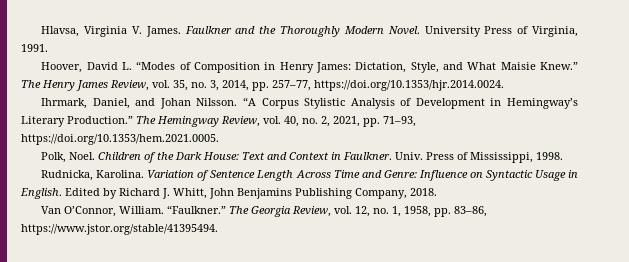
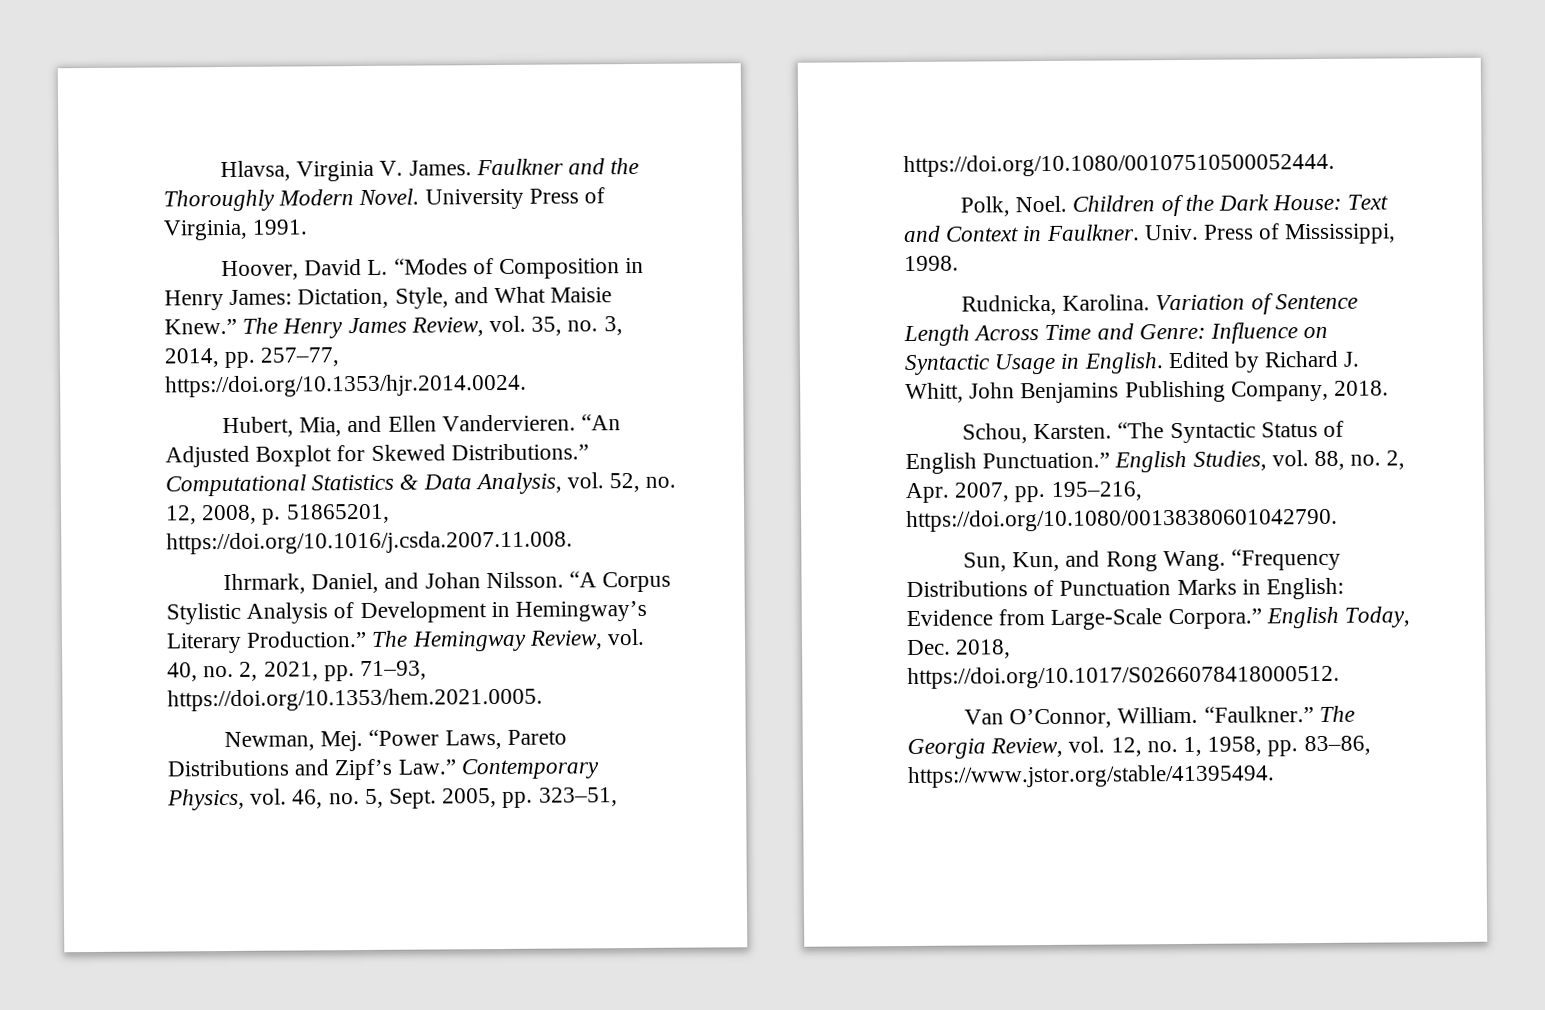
+ Hubert, Mia, and Ellen Vandervieren. “An Adjusted Boxplot for Skewed Distributions.” Computational Statistics & Data Analysis, vol. 52, no. 12, 2008, p. 51865201, https://doi.org/10.1016/j.csda.2007.11.008.
+ Newman, Mej. “Power Laws, Pareto Distributions and Zipf’s Law.” Contemporary Physics, vol. 46, no. 5, Sept. 2005, pp. 323–51, https://doi.org/10.1080/00107510500052444.
+ Schou, Karsten. “The Syntactic Status of English Punctuation.” English Studies, vol. 88, no. 2, Apr. 2007, pp. 195–216, https://doi.org/10.1080/00138380601042790.
+ Sun, Kun, and Rong Wang. “Frequency Distributions of Punctuation Marks in English: Evidence from Large-Scale Corpora.” English Today, Dec. 2018, https://doi.org/10.1017/S0266078418000512.

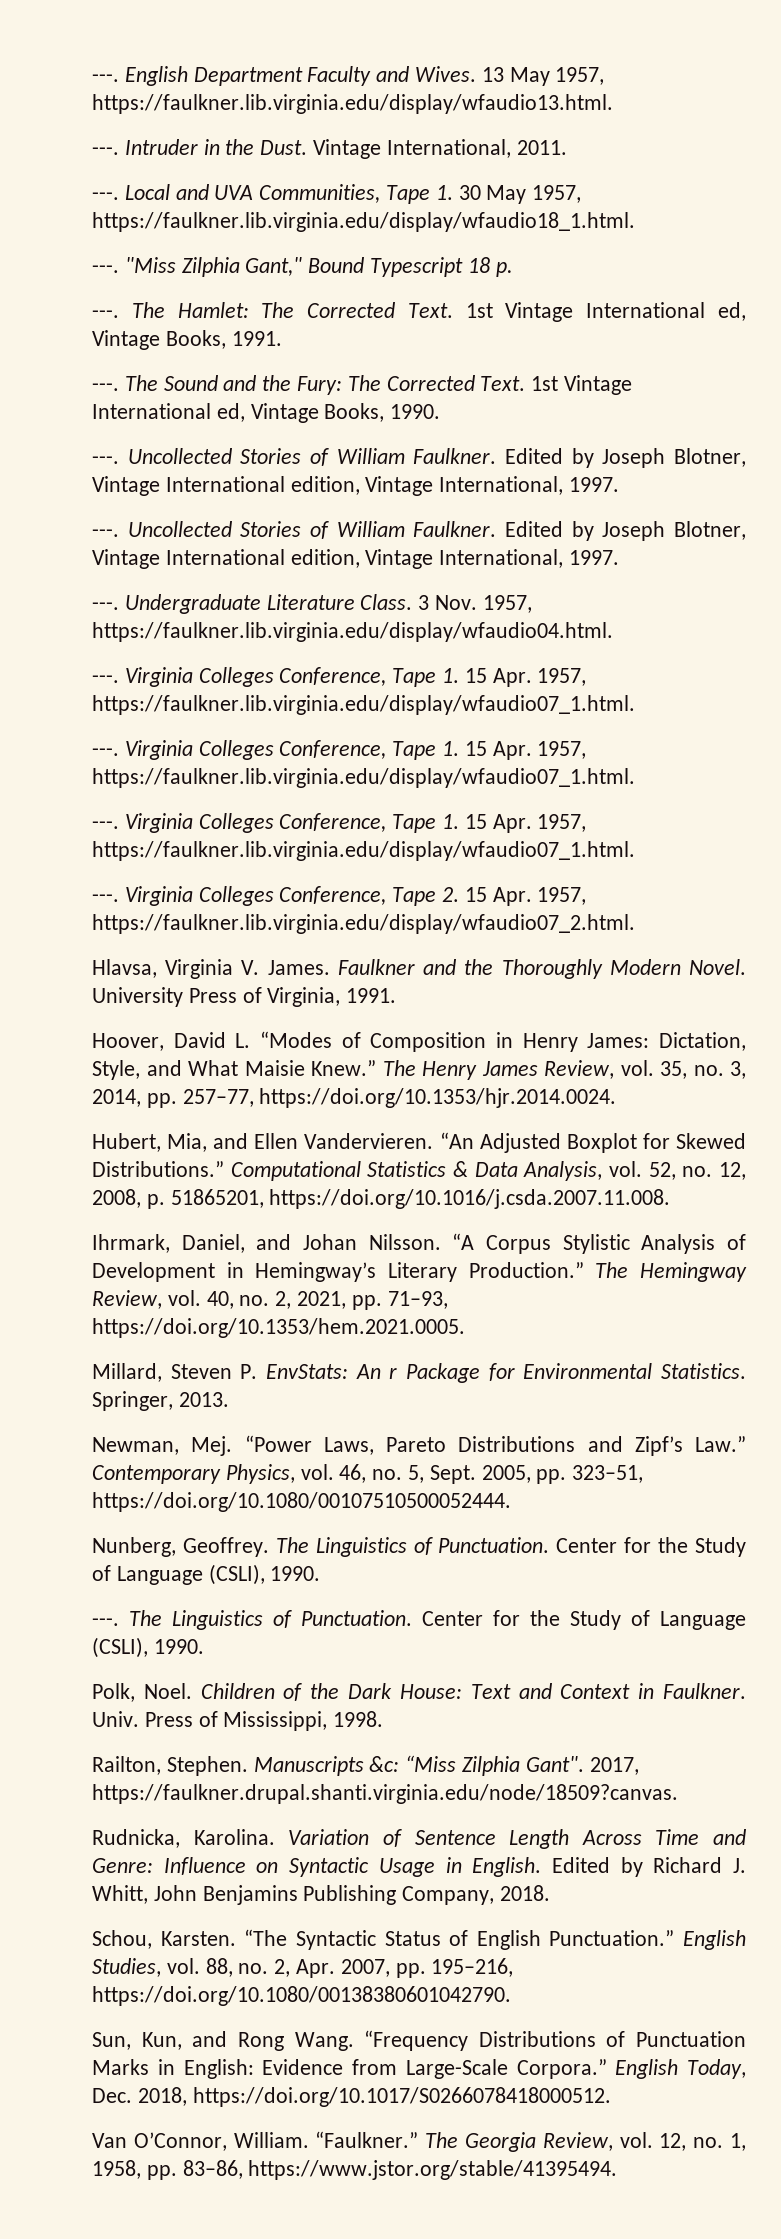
+ ---. English Department Faculty and Wives. 13 May 1957, https://faulkner.lib.virginia.edu/display/wfaudio13.html.
+ ---. Intruder in the Dust. Vintage International, 2011.
+ ---. Local and UVA Communities, Tape 1. 30 May 1957, https://faulkner.lib.virginia.edu/display/wfaudio18_1.html.
+ ---. "Miss Zilphia Gant," Bound Typescript 18 p.
+ ---. The Hamlet: The Corrected Text. 1st Vintage International ed, Vintage Books, 1991.
+ ---. The Sound and the Fury: The Corrected Text. 1st Vintage International ed, Vintage Books, 1990.
+ ---. Uncollected Stories of William Faulkner. Edited by Joseph Blotner, Vintage International edition, Vintage International, 1997.
+ ---. Uncollected Stories of William Faulkner. Edited by Joseph Blotner, Vintage International edition, Vintage International, 1997.
+ ---. Undergraduate Literature Class. 3 Nov. 1957, https://faulkner.lib.virginia.edu/display/wfaudio04.html.
+ ---. Virginia Colleges Conference, Tape 1. 15 Apr. 1957, https://faulkner.lib.virginia.edu/display/wfaudio07_1.html.
+ ---. Virginia Colleges Conference, Tape 1. 15 Apr. 1957, https://faulkner.lib.virginia.edu/display/wfaudio07_1.html.
+ ---. Virginia Colleges Conference, Tape 1. 15 Apr. 1957, https://faulkner.lib.virginia.edu/display/wfaudio07_1.html.
+ ---. Virginia Colleges Conference, Tape 2. 15 Apr. 1957, https://faulkner.lib.virginia.edu/display/wfaudio07_2.html.
+ Millard, Steven P. EnvStats: An r Package for Environmental Statistics. Springer, 2013.
+ Nunberg, Geoffrey. The Linguistics of Punctuation. Center for the Study of Language (CSLI), 1990.
+ ---. The Linguistics of Punctuation. Center for the Study of Language (CSLI), 1990.
+ Railton, Stephen. Manuscripts &c: “Miss Zilphia Gant". 2017, https://faulkner.drupal.shanti.virginia.edu/node/18509?canvas.

